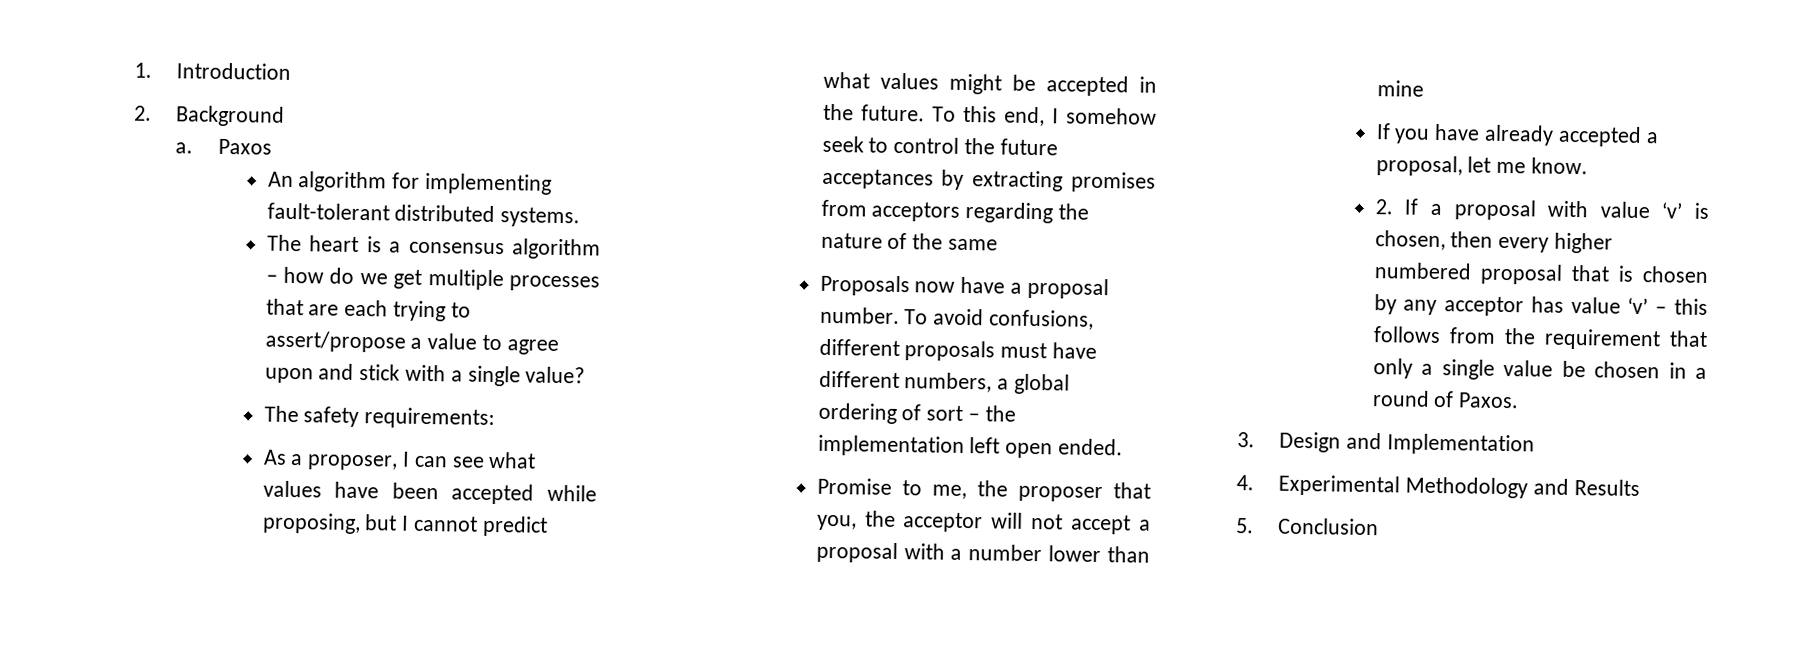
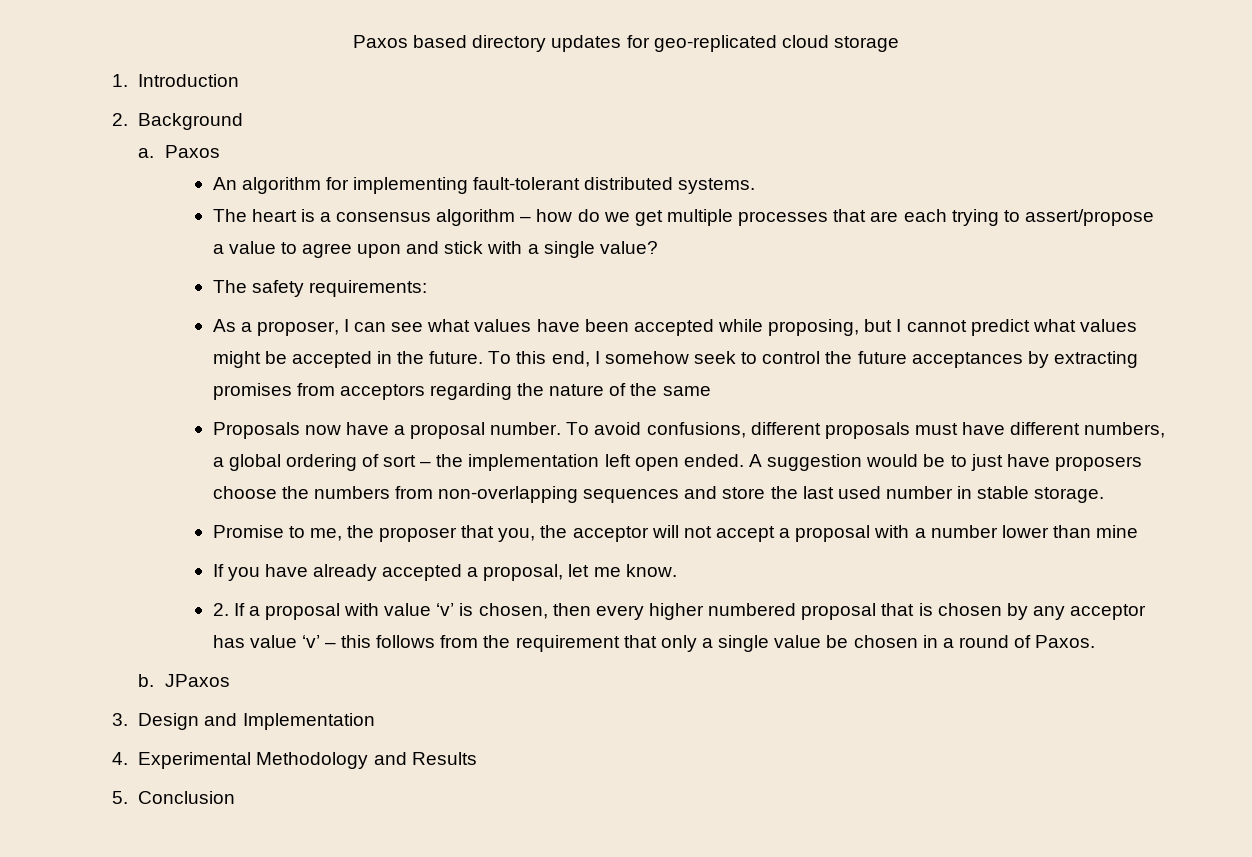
+ Paxos based directory updates for geo-replicated cloud storage
+ A suggestion would be to just have proposers choose the numbers from non-overlapping sequences and store the last used number in stable storage.
+ b. JPaxos

